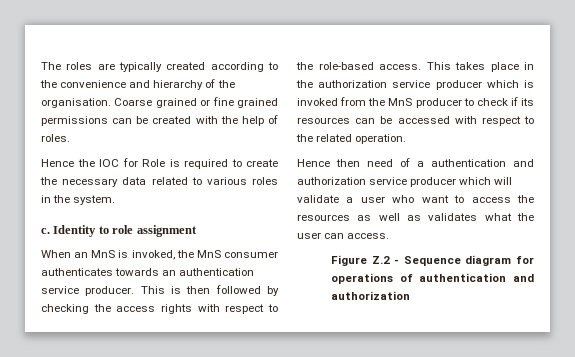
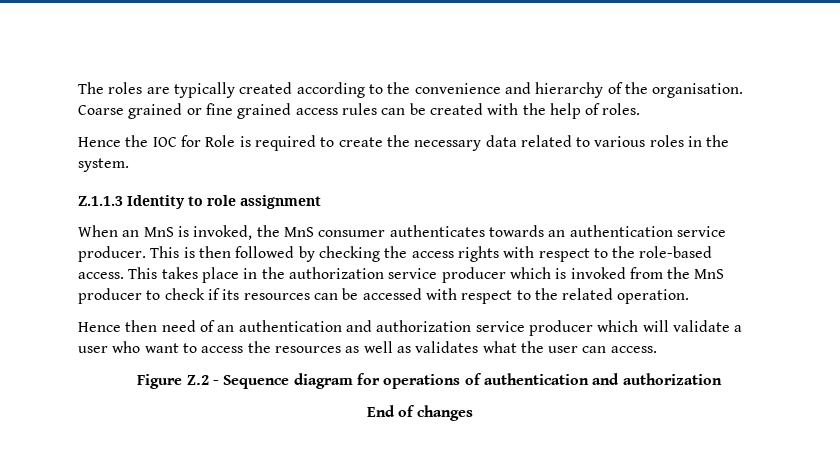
- Coarse grained or fine grained permissions can be created with the help of roles.
+ Coarse grained or fine grained access rules can be created with the help of roles.
- c. Identity to role assignment
+ Z.1.1.3 Identity to role assignment
- Hence then need of a authentication and authorization service producer which will validate a user who want to access the resources as well as validates what the user can access.
+ Hence then need of an authentication and authorization service producer which will validate a user who want to access the resources as well as validates what the user can access.
+ End of changes

